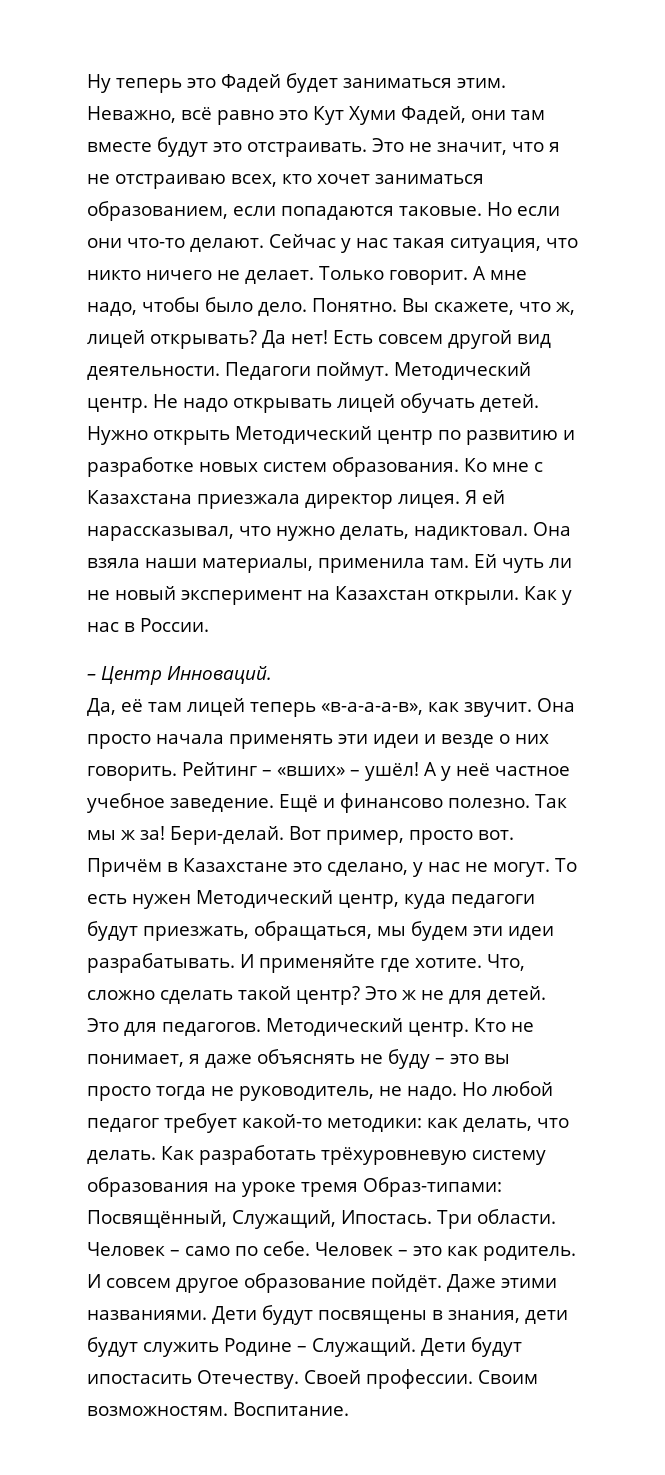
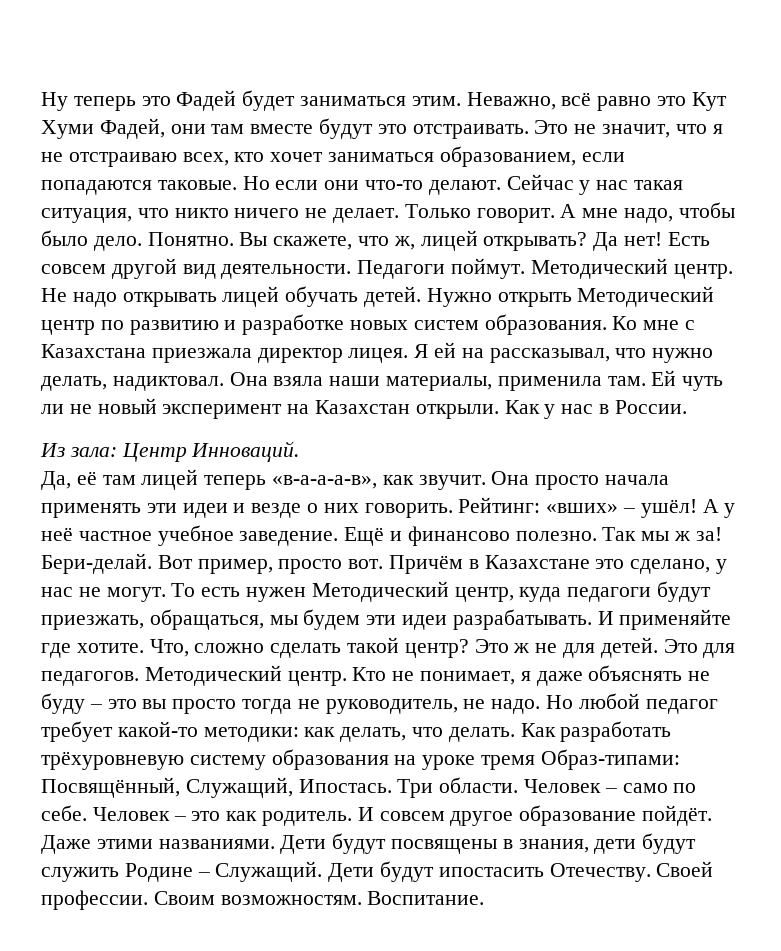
- Я ей нарассказывал, что нужно делать, надиктовал.
+ Я ей на рассказывал, что нужно делать, надиктовал.
- – Центр Инноваций.
+ Из зала: Центр Инноваций.
- Рейтинг – «вших» – ушёл!
+ Рейтинг: «вших» – ушёл!

